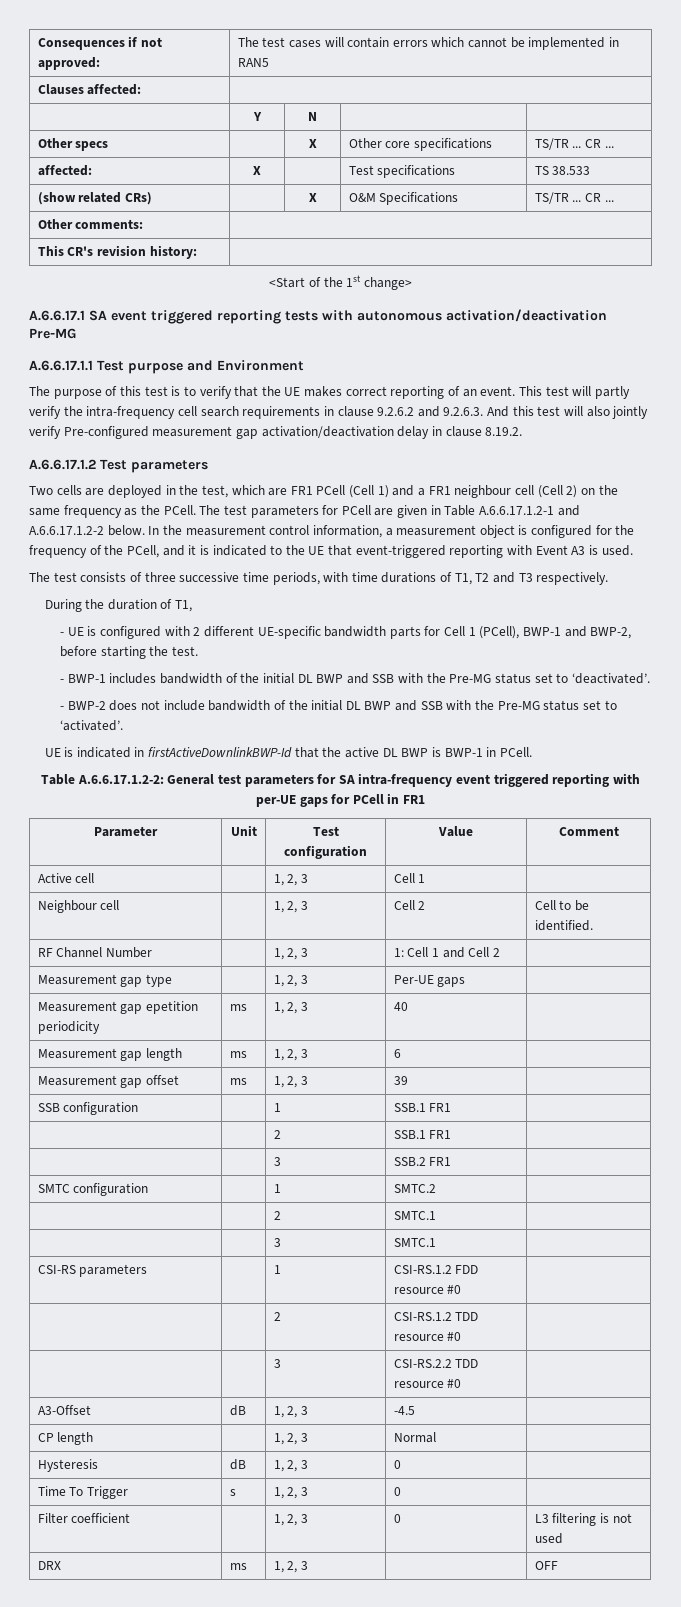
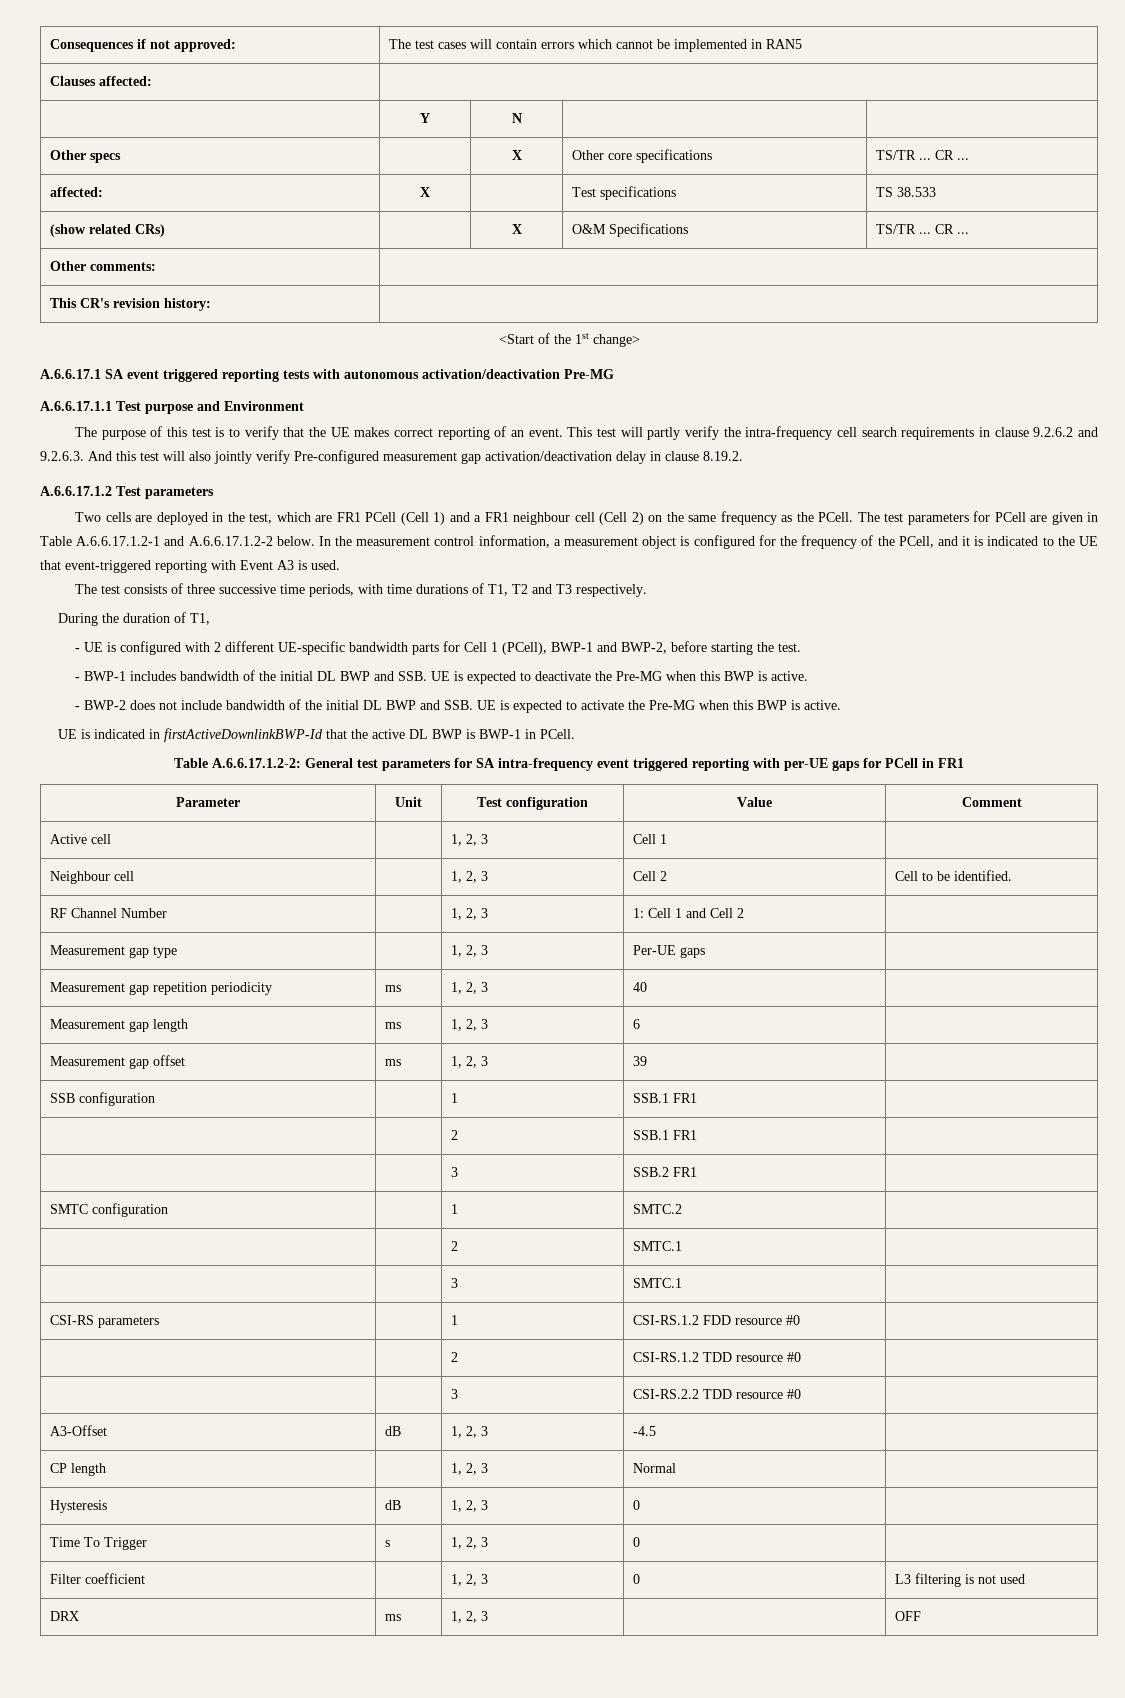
- - BWP-1 includes bandwidth of the initial DL BWP and SSB with the Pre-MG status set to ‘deactivated’.
+ - BWP-1 includes bandwidth of the initial DL BWP and SSB. UE is expected to deactivate the Pre-MG when this BWP is active.
- - BWP-2 does not include bandwidth of the initial DL BWP and SSB with the Pre-MG status set to ‘activated’.
+ - BWP-2 does not include bandwidth of the initial DL BWP and SSB. UE is expected to activate the Pre-MG when this BWP is active.
- Measurement gap epetition periodicity | ms | 1, 2, 3 | 40 |
+ Measurement gap repetition periodicity | ms | 1, 2, 3 | 40 |

